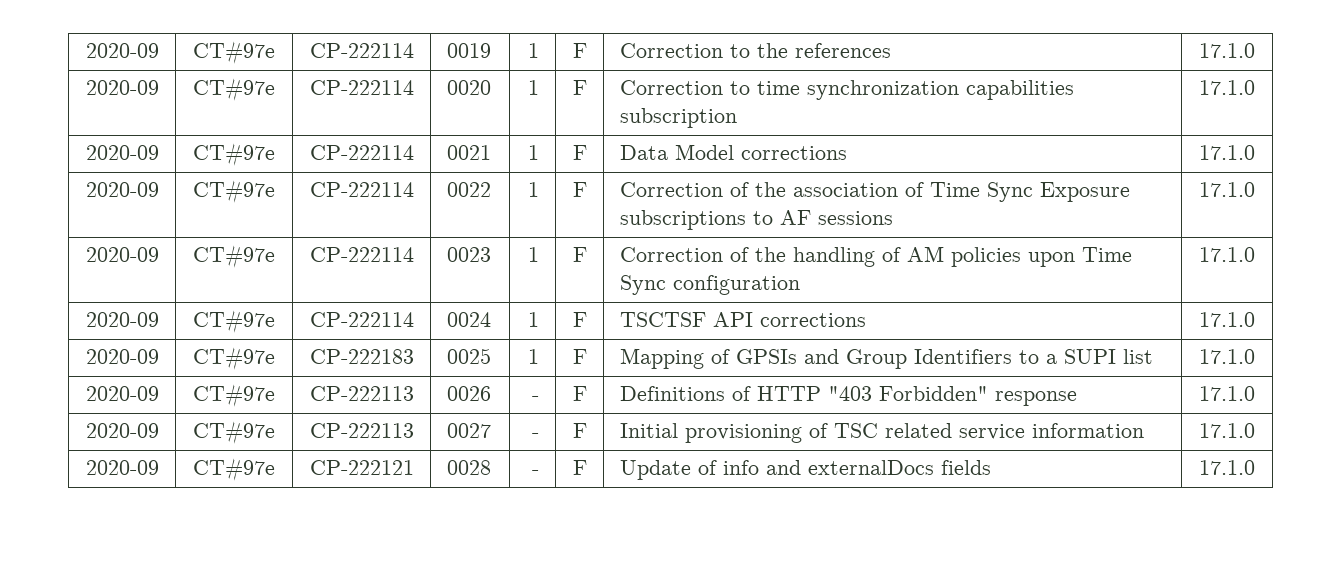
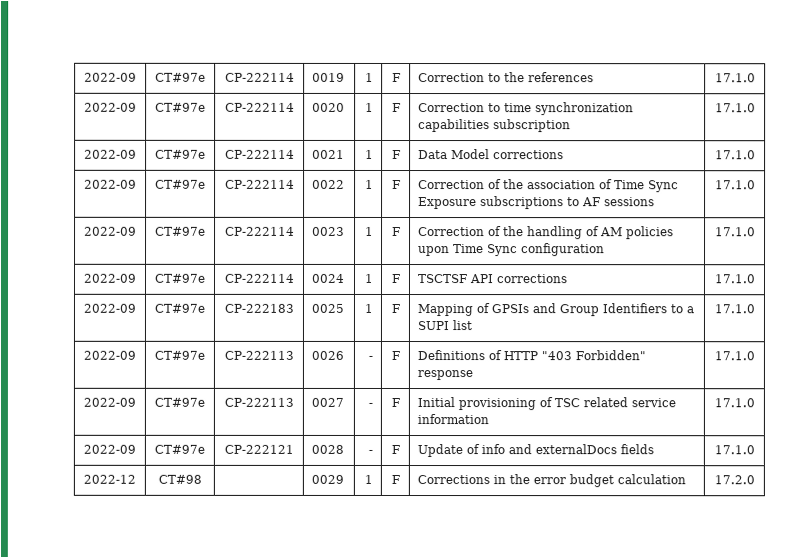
- 2020-09 | CT#97e | CP-222114 | 0019 | 1 | F | Correction to the references | 17.1.0
+ 2022-09 | CT#97e | CP-222114 | 0019 | 1 | F | Correction to the references | 17.1.0
- 2020-09 | CT#97e | CP-222114 | 0020 | 1 | F | Correction to time synchronization capabilities subscription | 17.1.0
+ 2022-09 | CT#97e | CP-222114 | 0020 | 1 | F | Correction to time synchronization capabilities subscription | 17.1.0
- 2020-09 | CT#97e | CP-222114 | 0021 | 1 | F | Data Model corrections | 17.1.0
+ 2022-09 | CT#97e | CP-222114 | 0021 | 1 | F | Data Model corrections | 17.1.0
- 2020-09 | CT#97e | CP-222114 | 0022 | 1 | F | Correction of the association of Time Sync Exposure subscriptions to AF sessions | 17.1.0
+ 2022-09 | CT#97e | CP-222114 | 0022 | 1 | F | Correction of the association of Time Sync Exposure subscriptions to AF sessions | 17.1.0
- 2020-09 | CT#97e | CP-222114 | 0023 | 1 | F | Correction of the handling of AM policies upon Time Sync configuration | 17.1.0
+ 2022-09 | CT#97e | CP-222114 | 0023 | 1 | F | Correction of the handling of AM policies upon Time Sync configuration | 17.1.0
- 2020-09 | CT#97e | CP-222114 | 0024 | 1 | F | TSCTSF API corrections | 17.1.0
+ 2022-09 | CT#97e | CP-222114 | 0024 | 1 | F | TSCTSF API corrections | 17.1.0
- 2020-09 | CT#97e | CP-222183 | 0025 | 1 | F | Mapping of GPSIs and Group Identifiers to a SUPI list | 17.1.0
+ 2022-09 | CT#97e | CP-222183 | 0025 | 1 | F | Mapping of GPSIs and Group Identifiers to a SUPI list | 17.1.0
- 2020-09 | CT#97e | CP-222113 | 0026 | - | F | Definitions of HTTP "403 Forbidden" response | 17.1.0
+ 2022-09 | CT#97e | CP-222113 | 0026 | - | F | Definitions of HTTP "403 Forbidden" response | 17.1.0
- 2020-09 | CT#97e | CP-222113 | 0027 | - | F | Initial provisioning of TSC related service information | 17.1.0
+ 2022-09 | CT#97e | CP-222113 | 0027 | - | F | Initial provisioning of TSC related service information | 17.1.0
- 2020-09 | CT#97e | CP-222121 | 0028 | - | F | Update of info and externalDocs fields | 17.1.0
+ 2022-09 | CT#97e | CP-222121 | 0028 | - | F | Update of info and externalDocs fields | 17.1.0
+ 2022-12 | CT#98 | | 0029 | 1 | F | Corrections in the error budget calculation | 17.2.0

